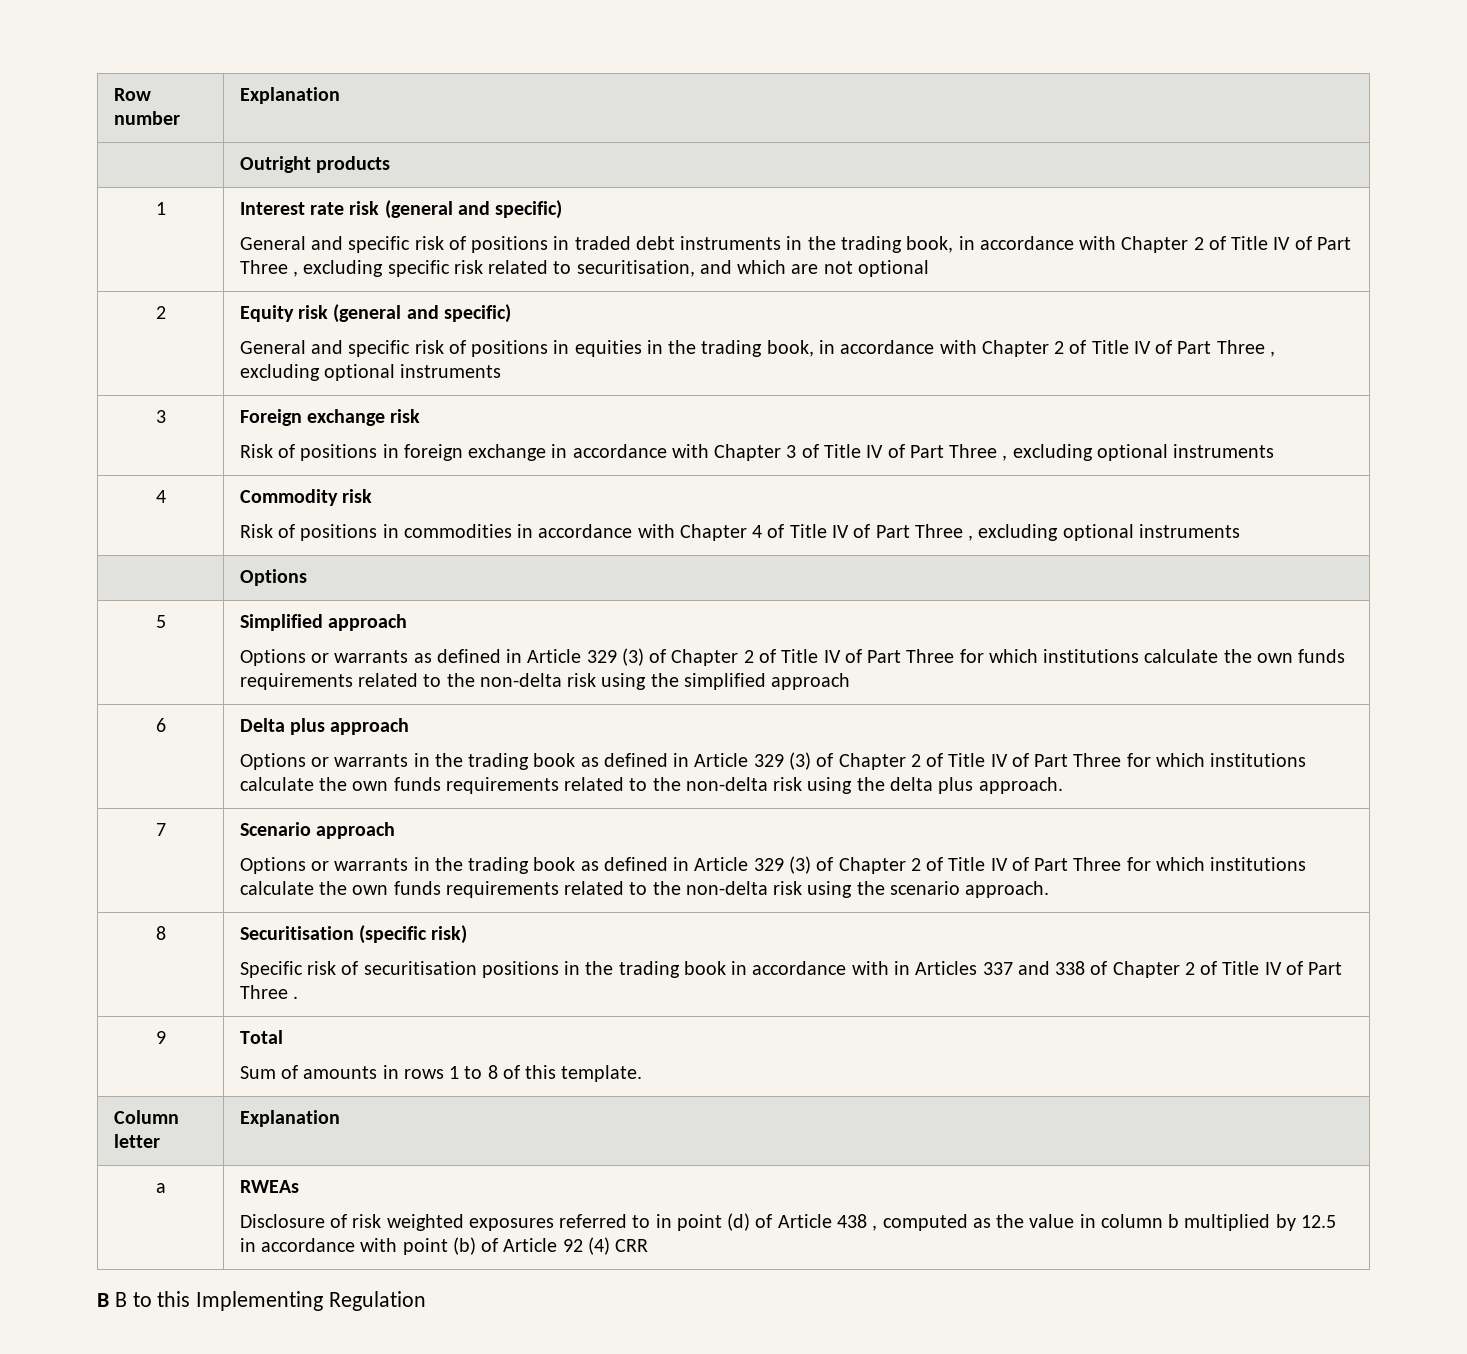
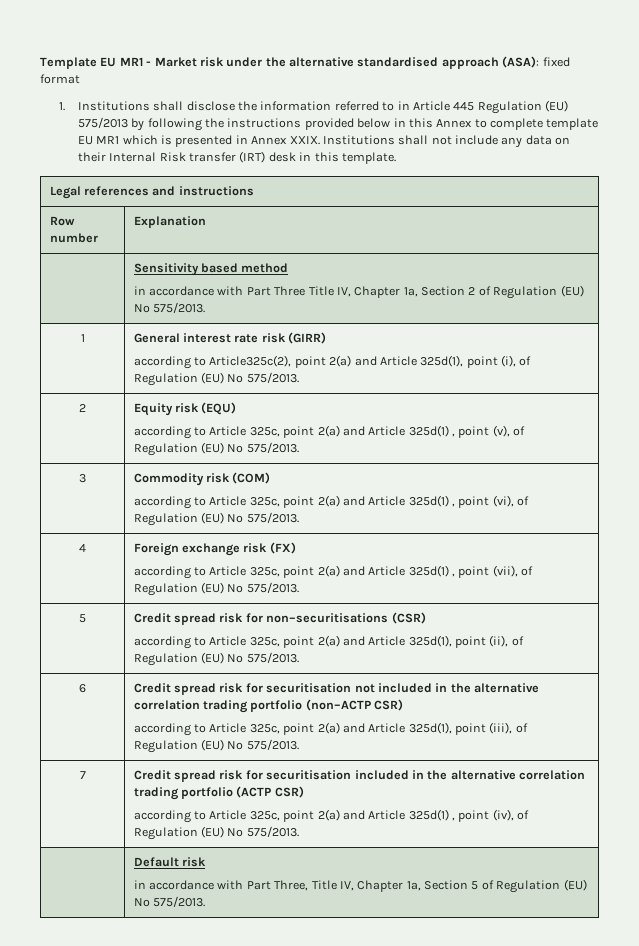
+ Template EU MR1 - Market risk under the alternative standardised approach (ASA): fixed format
+ 1. Institutions shall disclose the information referred to in Article 445 Regulation (EU) 575/2013 by following the instructions provided below in this Annex to complete template EU MR1 which is presented in Annex XXIX. Institutions shall not include any data on their Internal Risk transfer (IRT) desk in this template.
+ Legal references and instructions
  Row number | Explanation
- | Outright products
- 1 | Interest rate risk (general and specific)
- General and specific risk of positions in traded debt instruments in the trading book, in accordance with Chapter 2 of Title IV of Part Three , excluding specific risk related to securitisation, and which are not optional
- 2 | Equity risk (general and specific)
- General and specific risk of positions in equities in the trading book, in accordance with Chapter 2 of Title IV of Part Three , excluding optional instruments
- 3 | Foreign exchange risk
- Risk of positions in foreign exchange in accordance with Chapter 3 of Title IV of Part Three , excluding optional instruments
- 4 | Commodity risk
- Risk of positions in commodities in accordance with Chapter 4 of Title IV of Part Three , excluding optional instruments
- | Options
- 5 | Simplified approach
- Options or warrants as defined in Article 329 (3) of Chapter 2 of Title IV of Part Three for which institutions calculate the own funds requirements related to the non-delta risk using the simplified approach
- 6 | Delta plus approach
- Options or warrants in the trading book as defined in Article 329 (3) of Chapter 2 of Title IV of Part Three for which institutions calculate the own funds requirements related to the non-delta risk using the delta plus approach.
- 7 | Scenario approach
- Options or warrants in the trading book as defined in Article 329 (3) of Chapter 2 of Title IV of Part Three for which institutions calculate the own funds requirements related to the non-delta risk using the scenario approach.
- 8 | Securitisation (specific risk)
- Specific risk of securitisation positions in the trading book in accordance with in Articles 337 and 338 of Chapter 2 of Title IV of Part Three .
- 9 | Total
- Sum of amounts in rows 1 to 8 of this template.
- Column letter | Explanation
- a | RWEAs
- Disclosure of risk weighted exposures referred to in point (d) of Article 438 , computed as the value in column b multiplied by 12.5 in accordance with point (b) of Article 92 (4) CRR
- B B to this Implementing Regulation
+ | Sensitivity based method
+ in accordance with Part Three Title IV, Chapter 1a, Section 2 of Regulation (EU) No 575/2013.
+ 1 | General interest rate risk (GIRR)
+ according to Article325c(2), point 2(a) and Article 325d(1), point (i), of Regulation (EU) No 575/2013.
+ 2 | Equity risk (EQU)
+ according to Article 325c, point 2(a) and Article 325d(1) , point (v), of Regulation (EU) No 575/2013.
+ 3 | Commodity risk (COM)
+ according to Article 325c, point 2(a) and Article 325d(1) , point (vi), of Regulation (EU) No 575/2013.
+ 4 | Foreign exchange risk (FX)
+ according to Article 325c, point 2(a) and Article 325d(1) , point (vii), of Regulation (EU) No 575/2013.
+ 5 | Credit spread risk for non–securitisations (CSR)
+ according to Article 325c, point 2(a) and Article 325d(1), point (ii), of Regulation (EU) No 575/2013.
+ 6 | Credit spread risk for securitisation not included in the alternative correlation trading portfolio (non–ACTP CSR)
+ according to Article 325c, point 2(a) and Article 325d(1), point (iii), of Regulation (EU) No 575/2013.
+ 7 | Credit spread risk for securitisation included in the alternative correlation trading portfolio (ACTP CSR)
+ according to Article 325c, point 2(a) and Article 325d(1) , point (iv), of Regulation (EU) No 575/2013.
+ | Default risk
+ in accordance with Part Three, Title IV, Chapter 1a, Section 5 of Regulation (EU) No 575/2013.

